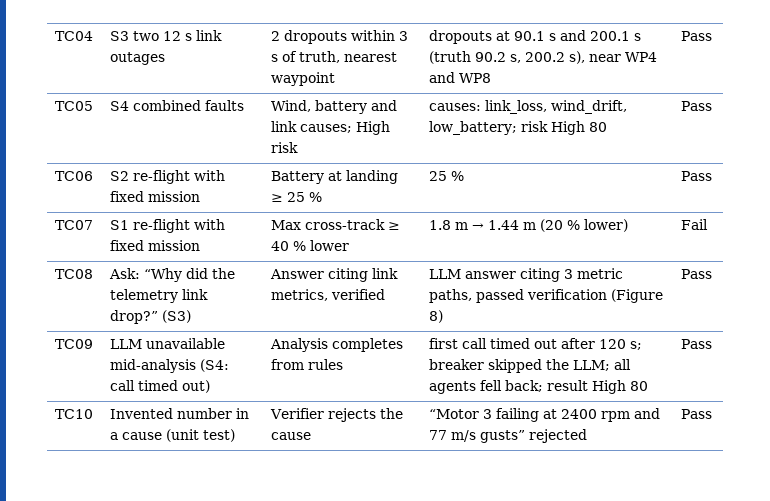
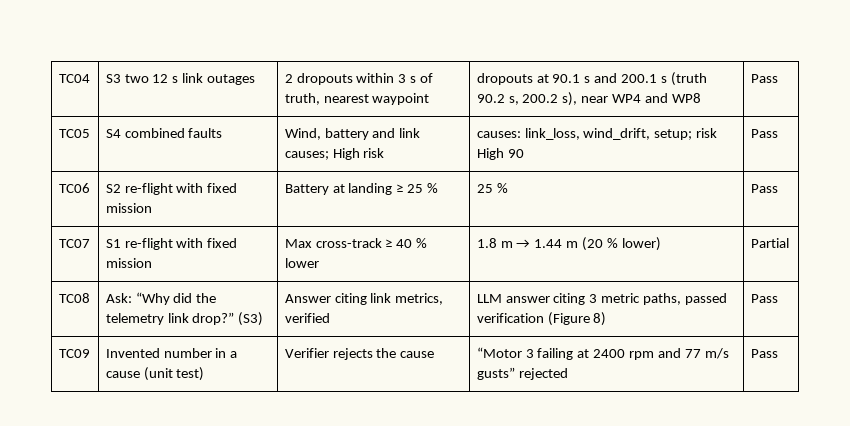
- TC05 | S4 combined faults | Wind, battery and link causes; High risk | causes: link_loss, wind_drift, low_battery; risk High 80 | Pass
+ TC05 | S4 combined faults | Wind, battery and link causes; High risk | causes: link_loss, wind_drift, setup; risk High 90 | Pass
- TC07 | S1 re-flight with fixed mission | Max cross-track ≥ 40 % lower | 1.8 m → 1.44 m (20 % lower) | Fail
+ TC07 | S1 re-flight with fixed mission | Max cross-track ≥ 40 % lower | 1.8 m → 1.44 m (20 % lower) | Partial
- TC09 | LLM unavailable mid-analysis (S4: call timed out) | Analysis completes from rules | first call timed out after 120 s; breaker skipped the LLM; all agents fell back; result High 80 | Pass
- TC10 | Invented number in a cause (unit test) | Verifier rejects the cause | “Motor 3 failing at 2400 rpm and 77 m/s gusts” rejected | Pass
+ TC09 | Invented number in a cause (unit test) | Verifier rejects the cause | “Motor 3 failing at 2400 rpm and 77 m/s gusts” rejected | Pass

